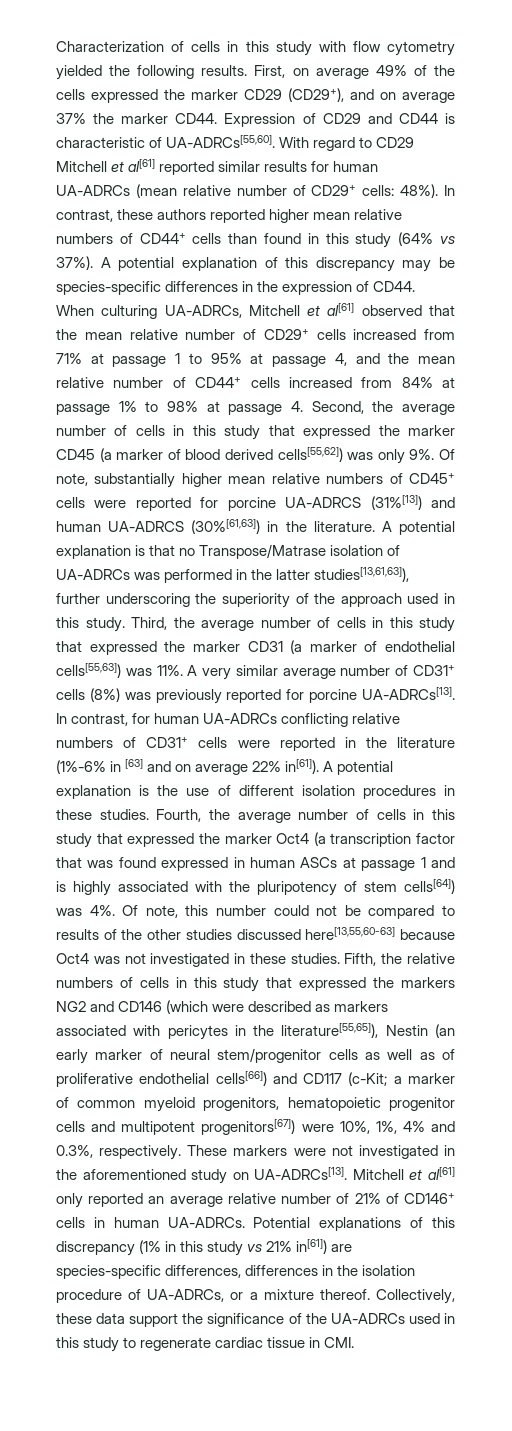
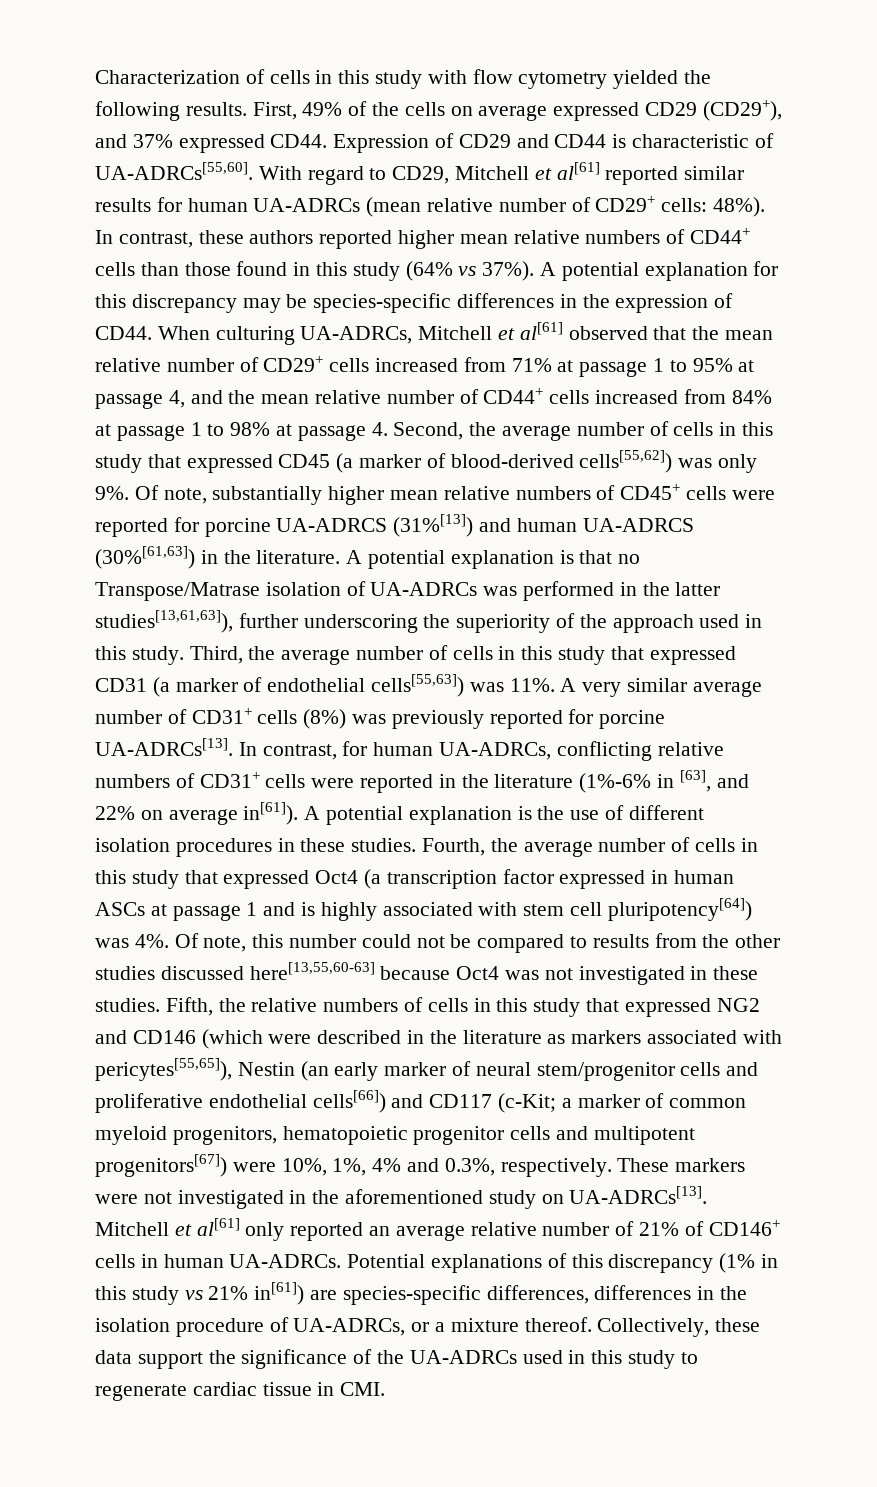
- First, on average 49% of the cells expressed the marker CD29 (CD29+), and on average 37% the marker CD44.
+ First, 49% of the cells on average expressed CD29 (CD29+), and 37% expressed CD44.
- With regard to CD29 Mitchell et al[61] reported similar results for human UA-ADRCs (mean relative number of CD29+ cells: 48%).
+ With regard to CD29, Mitchell et al[61] reported similar results for human UA-ADRCs (mean relative number of CD29+ cells: 48%).
- In contrast, these authors reported higher mean relative numbers of CD44+ cells than found in this study (64% vs 37%).
+ In contrast, these authors reported higher mean relative numbers of CD44+ cells than those found in this study (64% vs 37%).
- A potential explanation of this discrepancy may be species-specific differences in the expression of CD44.
+ A potential explanation for this discrepancy may be species-specific differences in the expression of CD44.
- When culturing UA-ADRCs, Mitchell et al[61] observed that the mean relative number of CD29+ cells increased from 71% at passage 1 to 95% at passage 4, and the mean relative number of CD44+ cells increased from 84% at passage 1% to 98% at passage 4. Second, the average number of cells in this study that expressed the marker CD45 (a marker of blood derived cells[55,62]) was only 9%.
+ When culturing UA-ADRCs, Mitchell et al[61] observed that the mean relative number of CD29+ cells increased from 71% at passage 1 to 95% at passage 4, and the mean relative number of CD44+ cells increased from 84% at passage 1 to 98% at passage 4. Second, the average number of cells in this study that expressed CD45 (a marker of blood-derived cells[55,62]) was only 9%.
- Third, the average number of cells in this study that expressed the marker CD31 (a marker of endothelial cells[55,63]) was 11%.
+ Third, the average number of cells in this study that expressed CD31 (a marker of endothelial cells[55,63]) was 11%.
- In contrast, for human UA-ADRCs conflicting relative numbers of CD31+ cells were reported in the literature (1%-6% in [63] and on average 22% in[61]).
+ In contrast, for human UA-ADRCs, conflicting relative numbers of CD31+ cells were reported in the literature (1%-6% in [63], and 22% on average in[61]).
- Fourth, the average number of cells in this study that expressed the marker Oct4 (a transcription factor that was found expressed in human ASCs at passage 1 and is highly associated with the pluripotency of stem cells[64]) was 4%.
+ Fourth, the average number of cells in this study that expressed Oct4 (a transcription factor expressed in human ASCs at passage 1 and is highly associated with stem cell pluripotency[64]) was 4%.
- Of note, this number could not be compared to results of the other studies discussed here[13,55,60-63] because Oct4 was not investigated in these studies.
+ Of note, this number could not be compared to results from the other studies discussed here[13,55,60-63] because Oct4 was not investigated in these studies.
- Fifth, the relative numbers of cells in this study that expressed the markers NG2 and CD146 (which were described as markers associated with pericytes in the literature[55,65]), Nestin (an early marker of neural stem/progenitor cells as well as of proliferative endothelial cells[66]) and CD117 (c-Kit; a marker of common myeloid progenitors, hematopoietic progenitor cells and multipotent progenitors[67]) were 10%, 1%, 4% and 0.3%, respectively.
+ Fifth, the relative numbers of cells in this study that expressed NG2 and CD146 (which were described in the literature as markers associated with pericytes[55,65]), Nestin (an early marker of neural stem/progenitor cells and proliferative endothelial cells[66]) and CD117 (c-Kit; a marker of common myeloid progenitors, hematopoietic progenitor cells and multipotent progenitors[67]) were 10%, 1%, 4% and 0.3%, respectively.

